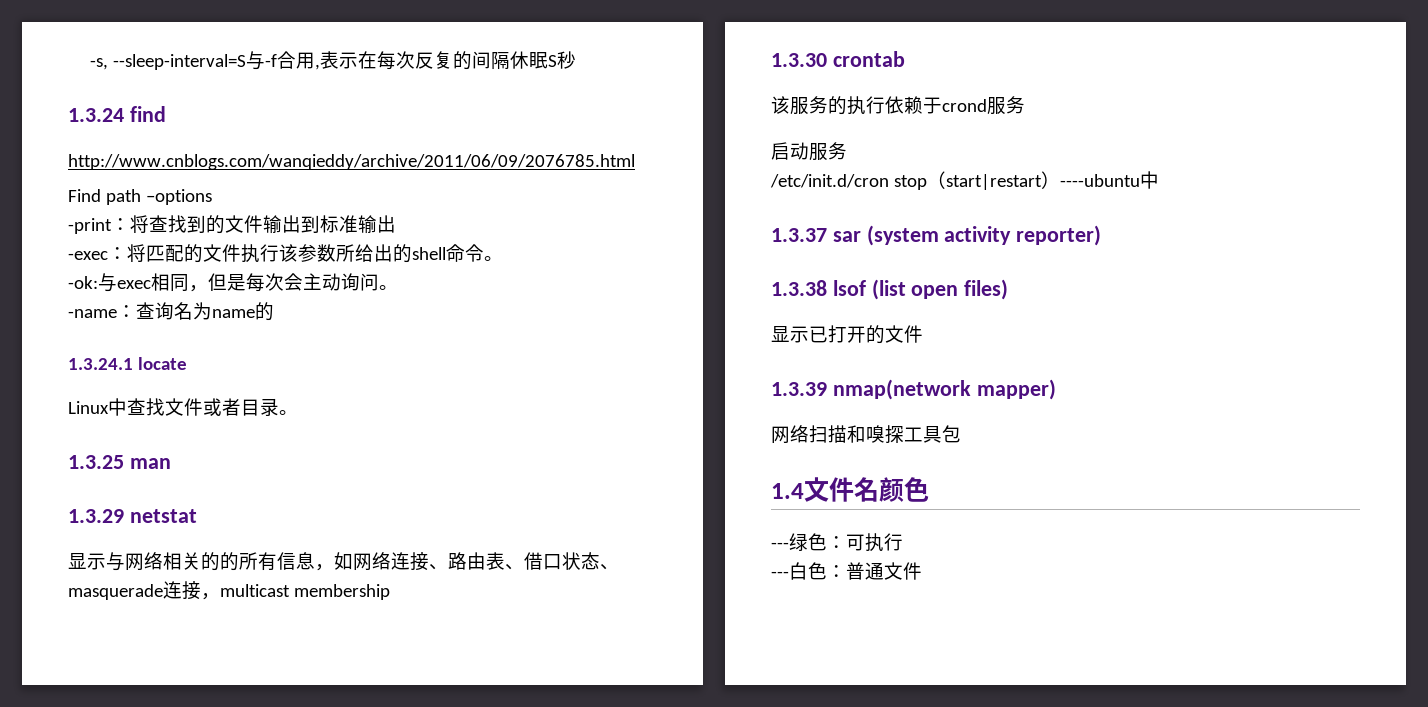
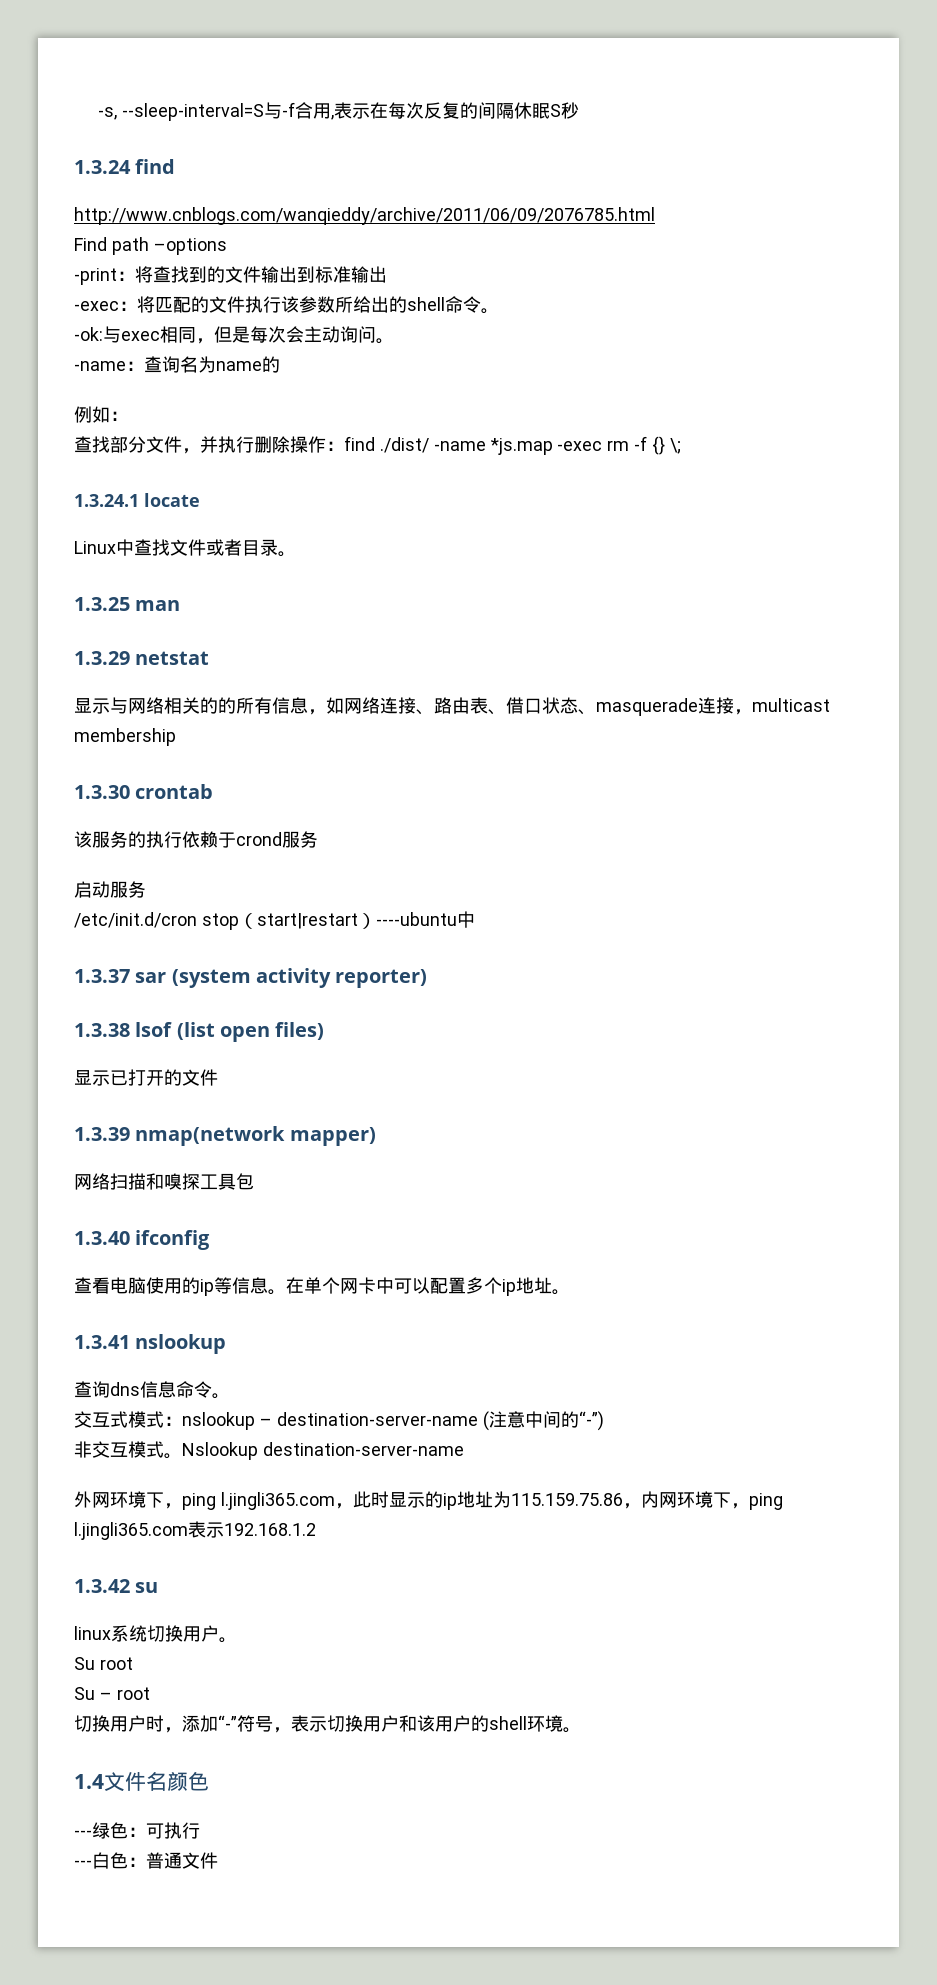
+ 例如：
+ 查找部分文件，并执行删除操作：find ./dist/ -name *js.map -exec rm -f {} \;
+ 1.3.40 ifconfig
+ 查看电脑使用的ip等信息。在单个网卡中可以配置多个ip地址。
+ 1.3.41 nslookup
+ 查询dns信息命令。
+ 交互式模式：nslookup – destination-server-name (注意中间的“-”)
+ 非交互模式。Nslookup destination-server-name
+ 外网环境下，ping l.jingli365.com，此时显示的ip地址为115.159.75.86，内网环境下，ping l.jingli365.com表示192.168.1.2
+ 1.3.42 su
+ linux系统切换用户。
+ Su root
+ Su – root
+ 切换用户时，添加“-”符号，表示切换用户和该用户的shell环境。

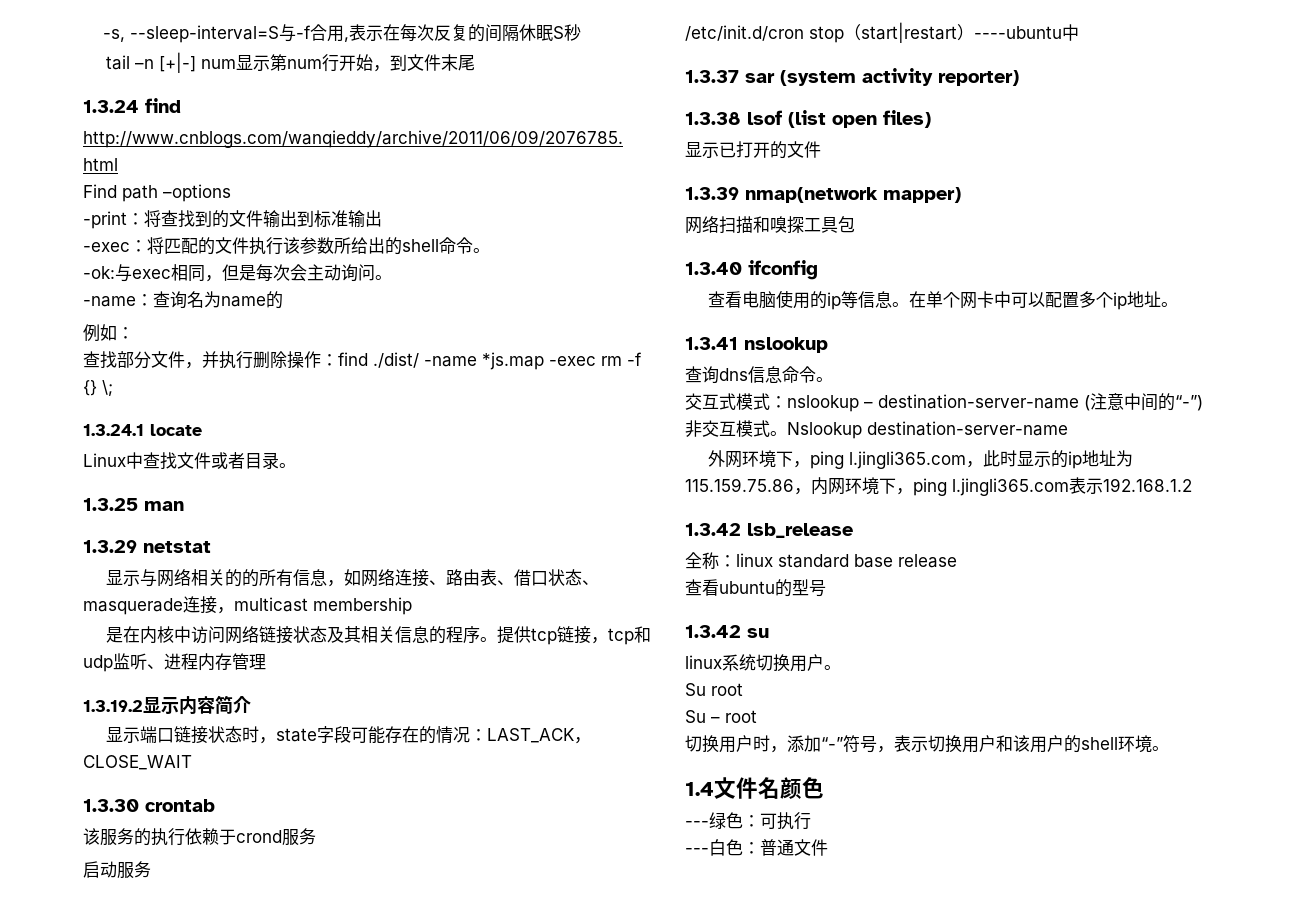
+ tail –n [+|-] num显示第num行开始，到文件末尾
+ 是在内核中访问网络链接状态及其相关信息的程序。提供tcp链接，tcp和udp监听、进程内存管理
+ 1.3.19.2显示内容简介
+ 显示端口链接状态时，state字段可能存在的情况：LAST_ACK，CLOSE_WAIT
+ 1.3.42 lsb_release
+ 全称：linux standard base release
+ 查看ubuntu的型号

